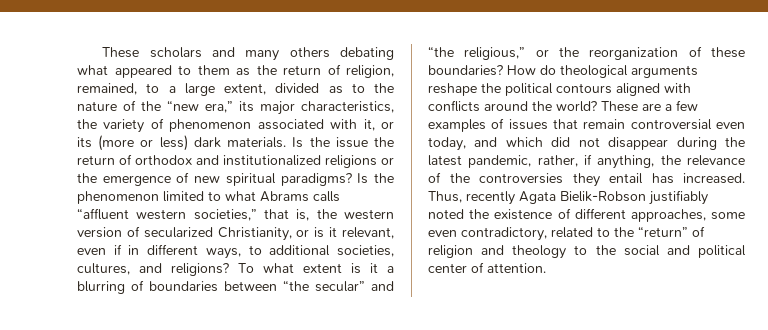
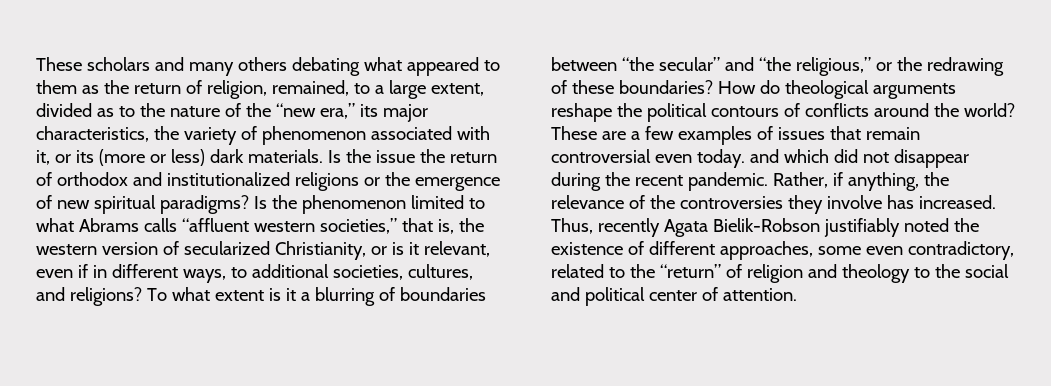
- To what extent is it a blurring of boundaries between “the secular” and “the religious,” or the reorganization of these boundaries?
+ To what extent is it a blurring of boundaries between “the secular” and “the religious,” or the redrawing of these boundaries?
- How do theological arguments reshape the political contours aligned with conflicts around the world?
+ How do theological arguments reshape the political contours of conflicts around the world?
- These are a few examples of issues that remain controversial even today, and which did not disappear during the latest pandemic, rather, if anything, the relevance of the controversies they entail has increased.
+ These are a few examples of issues that remain controversial even today. and which did not disappear during the recent pandemic. Rather, if anything, the relevance of the controversies they involve has increased.

